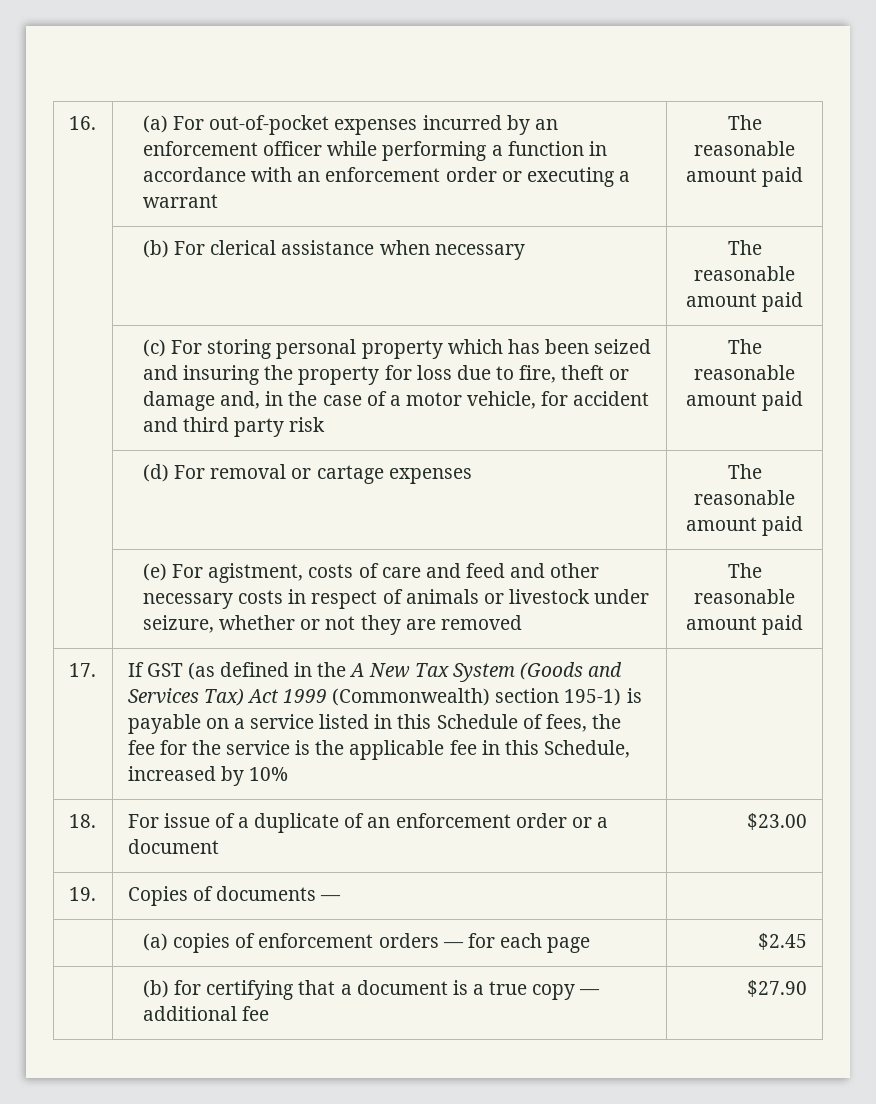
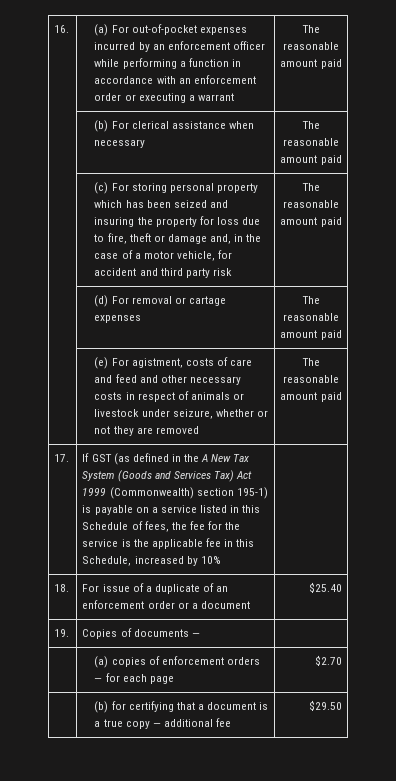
- 18. | For issue of a duplicate of an enforcement order or a document | $23.00
+ 18. | For issue of a duplicate of an enforcement order or a document | $25.40
- | (a) copies of enforcement orders — for each page | $2.45
+ | (a) copies of enforcement orders — for each page | $2.70
- | (b) for certifying that a document is a true copy — additional fee | $27.90
+ | (b) for certifying that a document is a true copy — additional fee | $29.50

